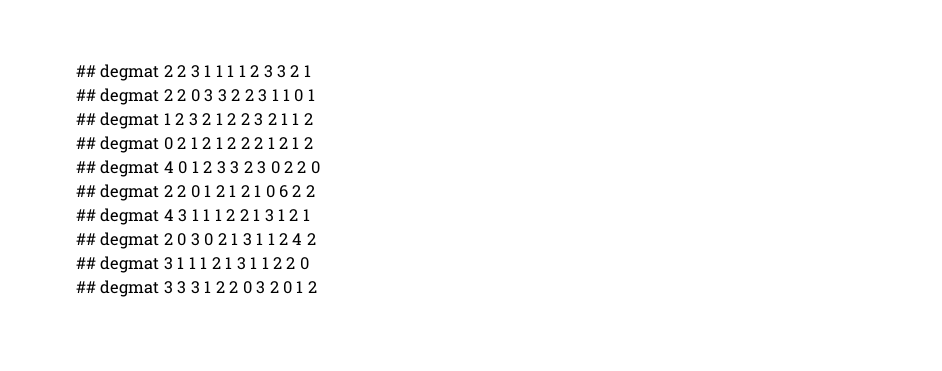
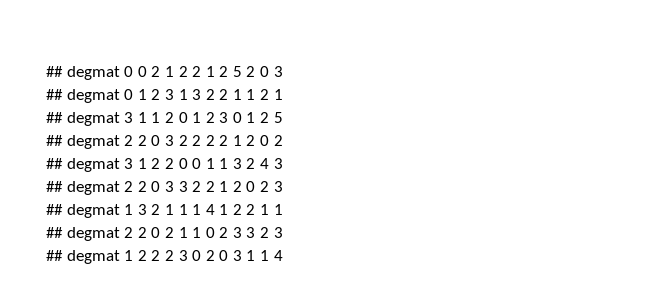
- ## degmat 2 2 3 1 1 1 1 2 3 3 2 1
+ ## degmat 0 0 2 1 2 2 1 2 5 2 0 3
+ ## degmat 0 1 2 3 1 3 2 2 1 1 2 1
+ ## degmat 3 1 1 2 0 1 2 3 0 1 2 5
+ ## degmat 2 2 0 3 2 2 2 2 1 2 0 2
+ ## degmat 3 1 2 2 0 0 1 1 3 2 4 3
- ## degmat 2 2 0 3 3 2 2 3 1 1 0 1
- ## degmat 1 2 3 2 1 2 2 3 2 1 1 2
- ## degmat 0 2 1 2 1 2 2 2 1 2 1 2
- ## degmat 4 0 1 2 3 3 2 3 0 2 2 0
- ## degmat 2 2 0 1 2 1 2 1 0 6 2 2
- ## degmat 4 3 1 1 1 2 2 1 3 1 2 1
- ## degmat 2 0 3 0 2 1 3 1 1 2 4 2
- ## degmat 3 1 1 1 2 1 3 1 1 2 2 0
- ## degmat 3 3 3 1 2 2 0 3 2 0 1 2
+ ## degmat 2 2 0 3 3 2 2 1 2 0 2 3
+ ## degmat 1 3 2 1 1 1 4 1 2 2 1 1
+ ## degmat 2 2 0 2 1 1 0 2 3 3 2 3
+ ## degmat 1 2 2 2 3 0 2 0 3 1 1 4

